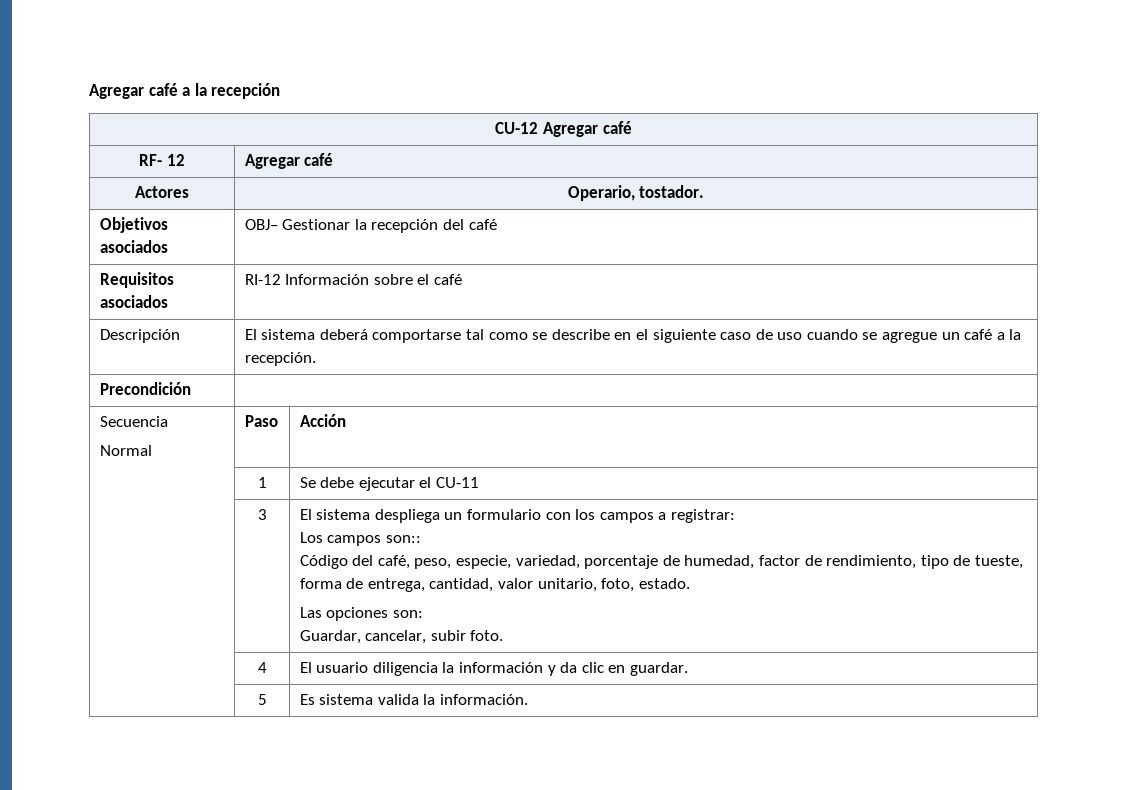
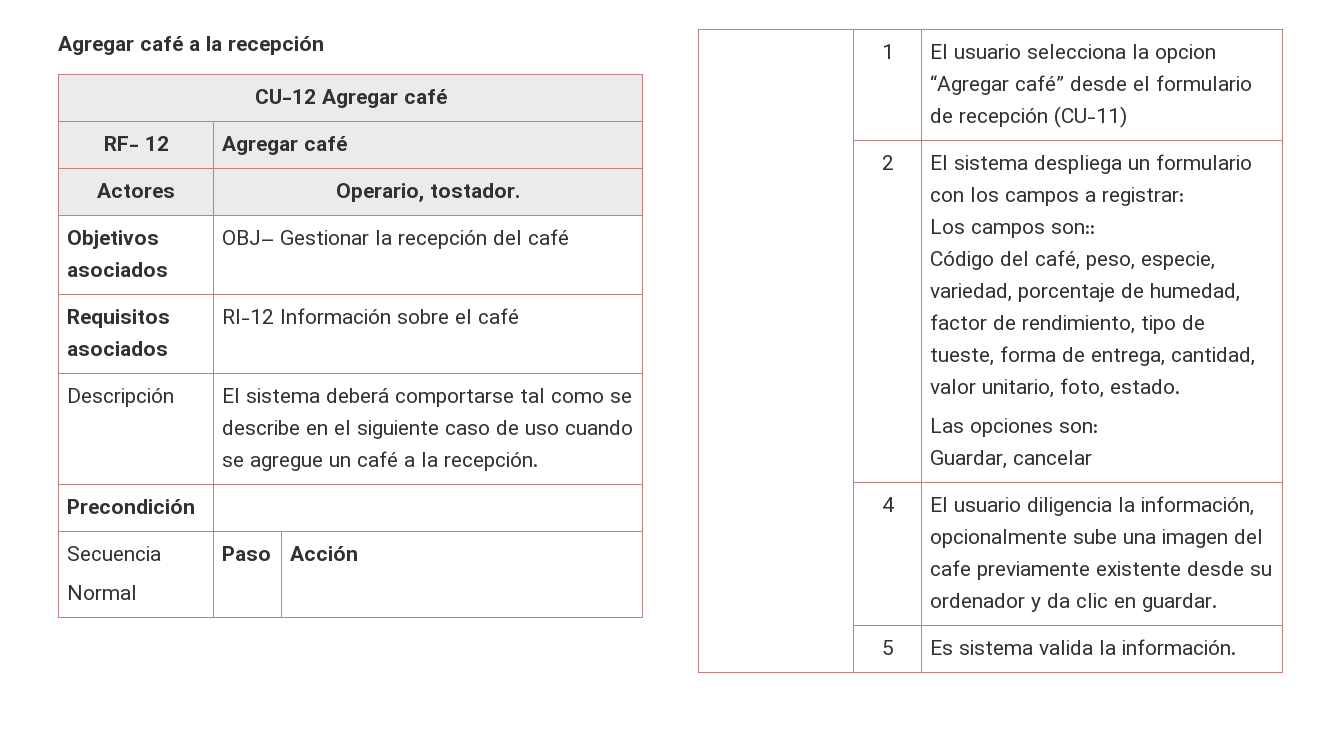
- | 1 | Se debe ejecutar el CU-11
- | 3
+ | 1 | El usuario selecciona la opcion “Agregar café” desde el formulario de recepción (CU-11)
+ | 2
- Guardar, cancelar, subir foto.
+ Guardar, cancelar
- | 4 | El usuario diligencia la información y da clic en guardar.
+ | 4 | El usuario diligencia la información, opcionalmente sube una imagen del cafe previamente existente desde su ordenador y da clic en guardar.

